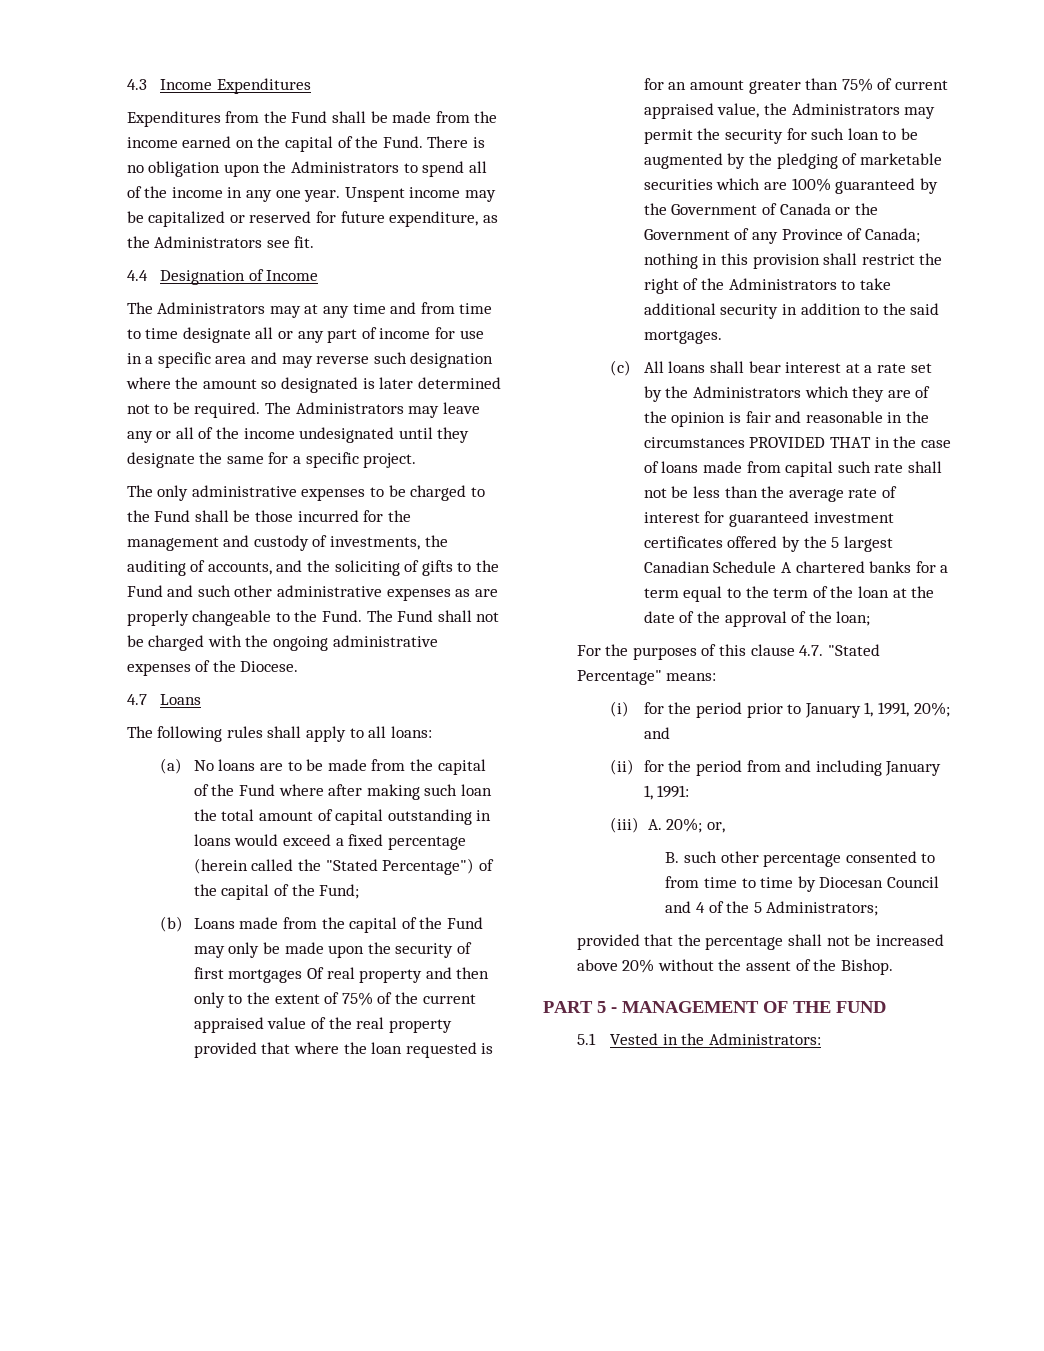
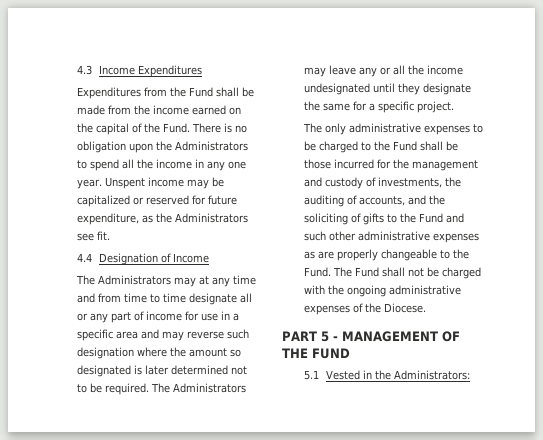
- There is no obligation upon the Administrators to spend all of the income in any one year.
+ There is no obligation upon the Administrators to spend all the income in any one year.
- The Administrators may leave any or all of the income undesignated until they designate the same for a specific project.
+ The Administrators may leave any or all the income undesignated until they designate the same for a specific project.
- 4.7 Loans
- The following rules shall apply to all loans:
- (a) No loans are to be made from the capital of the Fund where after making such loan the total amount of capital outstanding in loans would exceed a fixed percentage (herein called the "Stated Percentage") of the capital of the Fund;
- (b) Loans made from the capital of the Fund may only be made upon the security of first mortgages Of real property and then only to the extent of 75% of the current appraised value of the real property provided that where the loan requested is for an amount greater than 75% of current appraised value, the Administrators may permit the security for such loan to be augmented by the pledging of marketable securities which are 100% guaranteed by the Government of Canada or the Government of any Province of Canada; nothing in this provision shall restrict the right of the Administrators to take additional security in addition to the said mortgages.
- (c) All loans shall bear interest at a rate set by the Administrators which they are of the opinion is fair and reasonable in the circumstances PROVIDED THAT in the case of loans made from capital such rate shall not be less than the average rate of interest for guaranteed investment certificates offered by the 5 largest Canadian Schedule A chartered banks for a term equal to the term of the loan at the date of the approval of the loan;
- For the purposes of this clause 4.7. "Stated Percentage" means:
- (i) for the period prior to January 1, 1991, 20%; and
- (ii) for the period from and including January 1, 1991:
- (iii) A. 20%; or,
- B. such other percentage consented to from time to time by Diocesan Council and 4 of the 5 Administrators;
- provided that the percentage shall not be increased above 20% without the assent of the Bishop.

